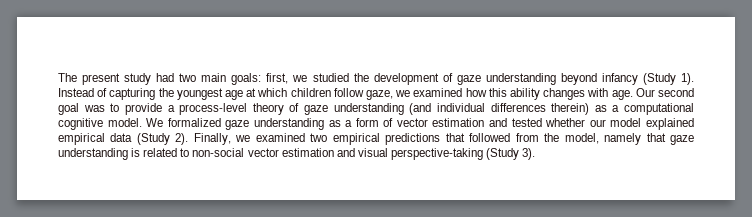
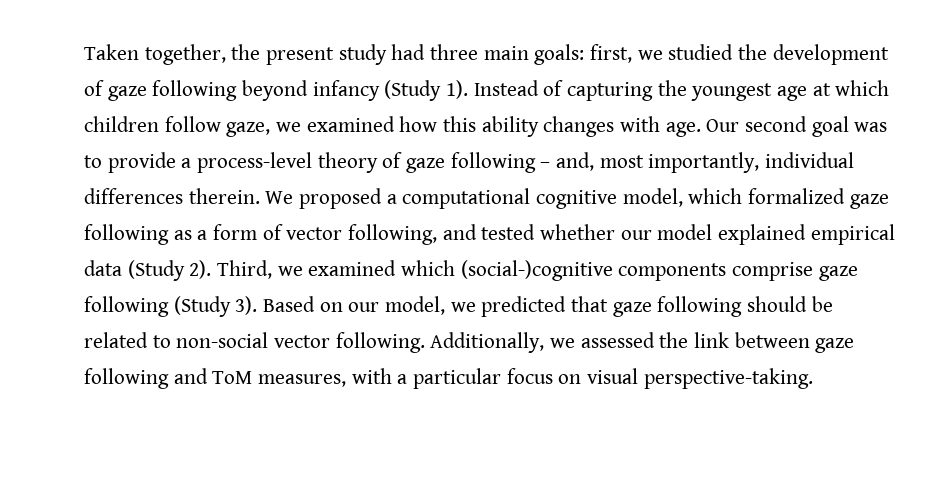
- The present study had two main goals: first, we studied the development of gaze understanding beyond infancy (Study 1).
+ Taken together, the present study had three main goals: first, we studied the development of gaze following beyond infancy (Study 1).
- Our second goal was to provide a process-level theory of gaze understanding (and individual differences therein) as a computational cognitive model. We formalized gaze understanding as a form of vector estimation and tested whether our model explained empirical data (Study 2).
+ Our second goal was to provide a process-level theory of gaze following – and, most importantly, individual differences therein. We proposed a computational cognitive model, which formalized gaze following as a form of vector following, and tested whether our model explained empirical data (Study 2).
- Finally, we examined two empirical predictions that followed from the model, namely that gaze understanding is related to non-social vector estimation and visual perspective-taking (Study 3).
+ Third, we examined which (social-)cognitive components comprise gaze following (Study 3). Based on our model, we predicted that gaze following should be related to non-social vector following. Additionally, we assessed the link between gaze following and ToM measures, with a particular focus on visual perspective-taking.

